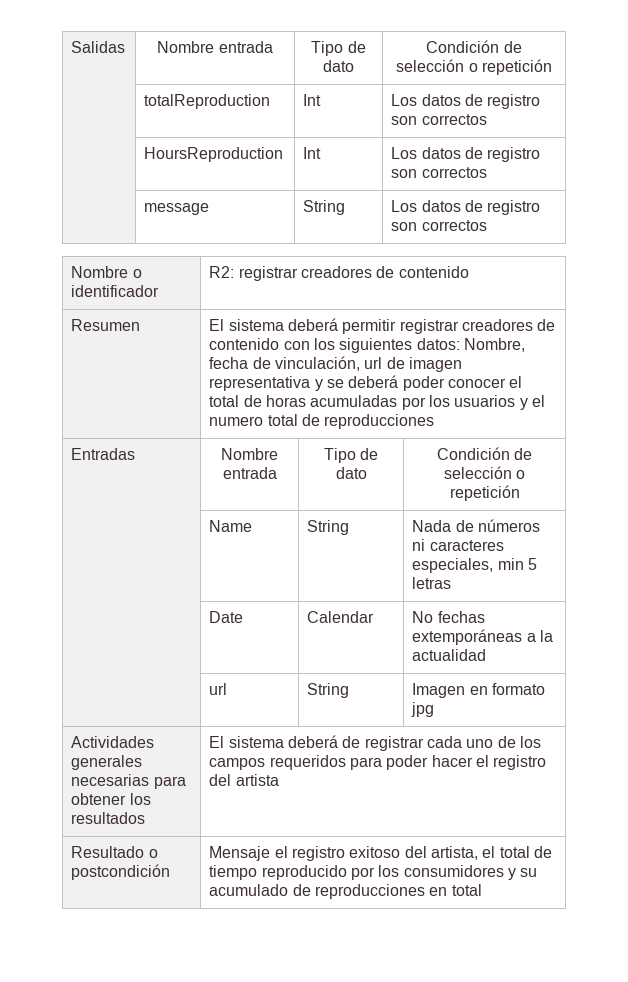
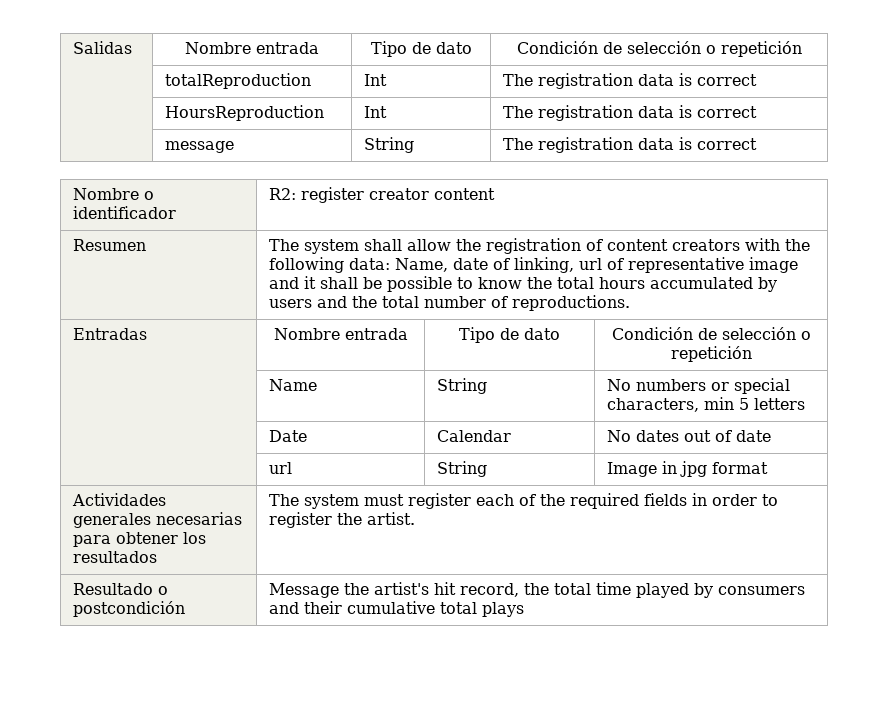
- | totalReproduction | Int | Los datos de registro son correctos
- | HoursReproduction | Int | Los datos de registro son correctos
- | message | String | Los datos de registro son correctos
- Nombre o identificador | R2: registrar creadores de contenido
- Resumen | El sistema deberá permitir registrar creadores de contenido con los siguientes datos: Nombre, fecha de vinculación, url de imagen representativa y se deberá poder conocer el total de horas acumuladas por los usuarios y el numero total de reproducciones
+ | totalReproduction | Int | The registration data is correct
+ | HoursReproduction | Int | The registration data is correct
+ | message | String | The registration data is correct
+ Nombre o identificador | R2: register creator content
+ Resumen | The system shall allow the registration of content creators with the following data: Name, date of linking, url of representative image and it shall be possible to know the total hours accumulated by users and the total number of reproductions.
- | Name | String | Nada de números ni caracteres especiales, min 5 letras
+ | Name | String | No numbers or special characters, min 5 letters
- | Date | Calendar | No fechas extemporáneas a la actualidad
+ | Date | Calendar | No dates out of date
- | url | String | Imagen en formato jpg
+ | url | String | Image in jpg format
- Actividades generales necesarias para obtener los resultados | El sistema deberá de registrar cada uno de los campos requeridos para poder hacer el registro del artista
- Resultado o postcondición | Mensaje el registro exitoso del artista, el total de tiempo reproducido por los consumidores y su acumulado de reproducciones en total
+ Actividades generales necesarias para obtener los resultados | The system must register each of the required fields in order to register the artist.
+ Resultado o postcondición | Message the artist's hit record, the total time played by consumers and their cumulative total plays

